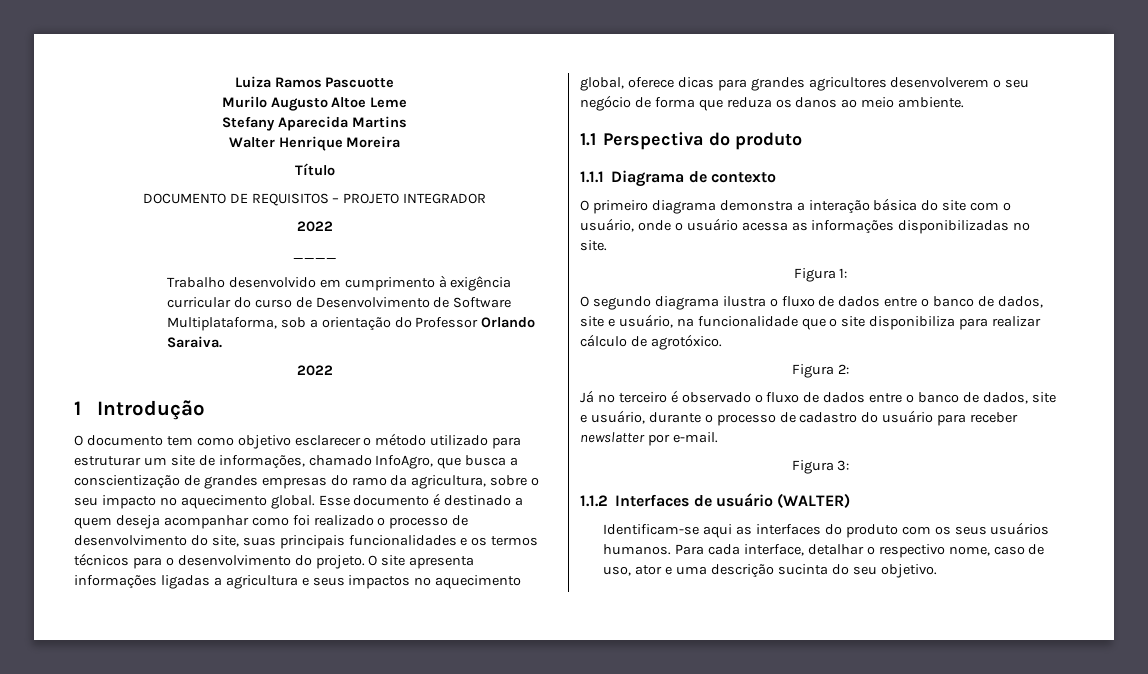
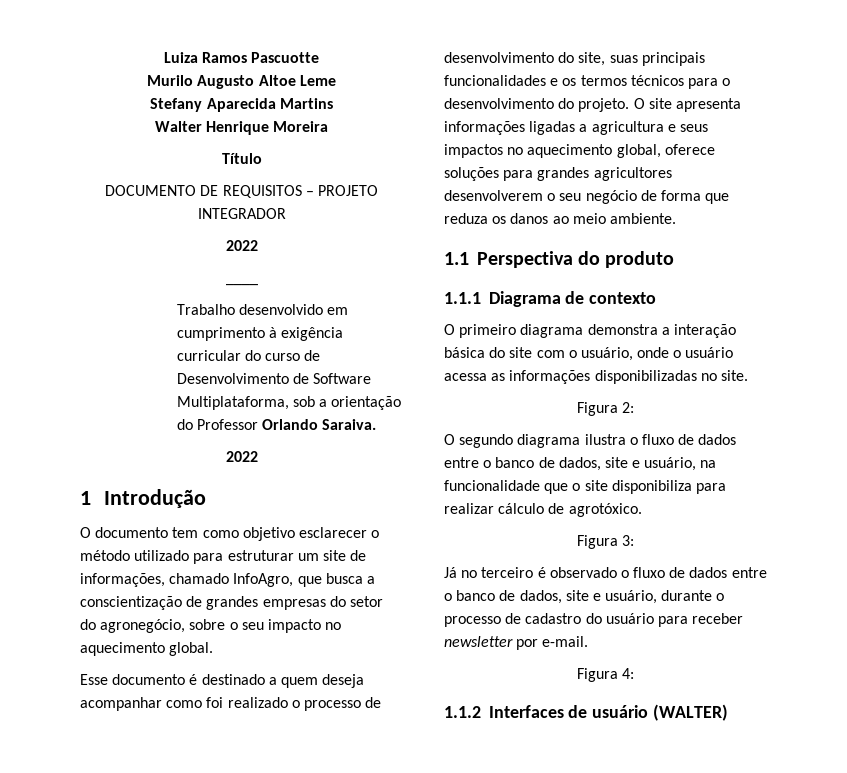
- O documento tem como objetivo esclarecer o método utilizado para estruturar um site de informações, chamado InfoAgro, que busca a conscientização de grandes empresas do ramo da agricultura, sobre o seu impacto no aquecimento global. Esse documento é destinado a quem deseja acompanhar como foi realizado o processo de desenvolvimento do site, suas principais funcionalidades e os termos técnicos para o desenvolvimento do projeto.
+ O documento tem como objetivo esclarecer o método utilizado para estruturar um site de informações, chamado InfoAgro, que busca a conscientização de grandes empresas do setor do agronegócio, sobre o seu impacto no aquecimento global.
+ Esse documento é destinado a quem deseja acompanhar como foi realizado o processo de desenvolvimento do site, suas principais funcionalidades e os termos técnicos para o desenvolvimento do projeto.
- O site apresenta informações ligadas a agricultura e seus impactos no aquecimento global, oferece dicas para grandes agricultores desenvolverem o seu negócio de forma que reduza os danos ao meio ambiente.
+ O site apresenta informações ligadas a agricultura e seus impactos no aquecimento global, oferece soluções para grandes agricultores desenvolverem o seu negócio de forma que reduza os danos ao meio ambiente.
- Figura 1:
+ Figura 2:
- Figura 2:
+ Figura 3:
- Já no terceiro é observado o fluxo de dados entre o banco de dados, site e usuário, durante o processo de cadastro do usuário para receber newslatter por e-mail.
+ Já no terceiro é observado o fluxo de dados entre o banco de dados, site e usuário, durante o processo de cadastro do usuário para receber newsletter por e-mail.
- Figura 3:
+ Figura 4:
- Identificam-se aqui as interfaces do produto com os seus usuários humanos. Para cada interface, detalhar o respectivo nome, caso de uso, ator e uma descrição sucinta do seu objetivo.

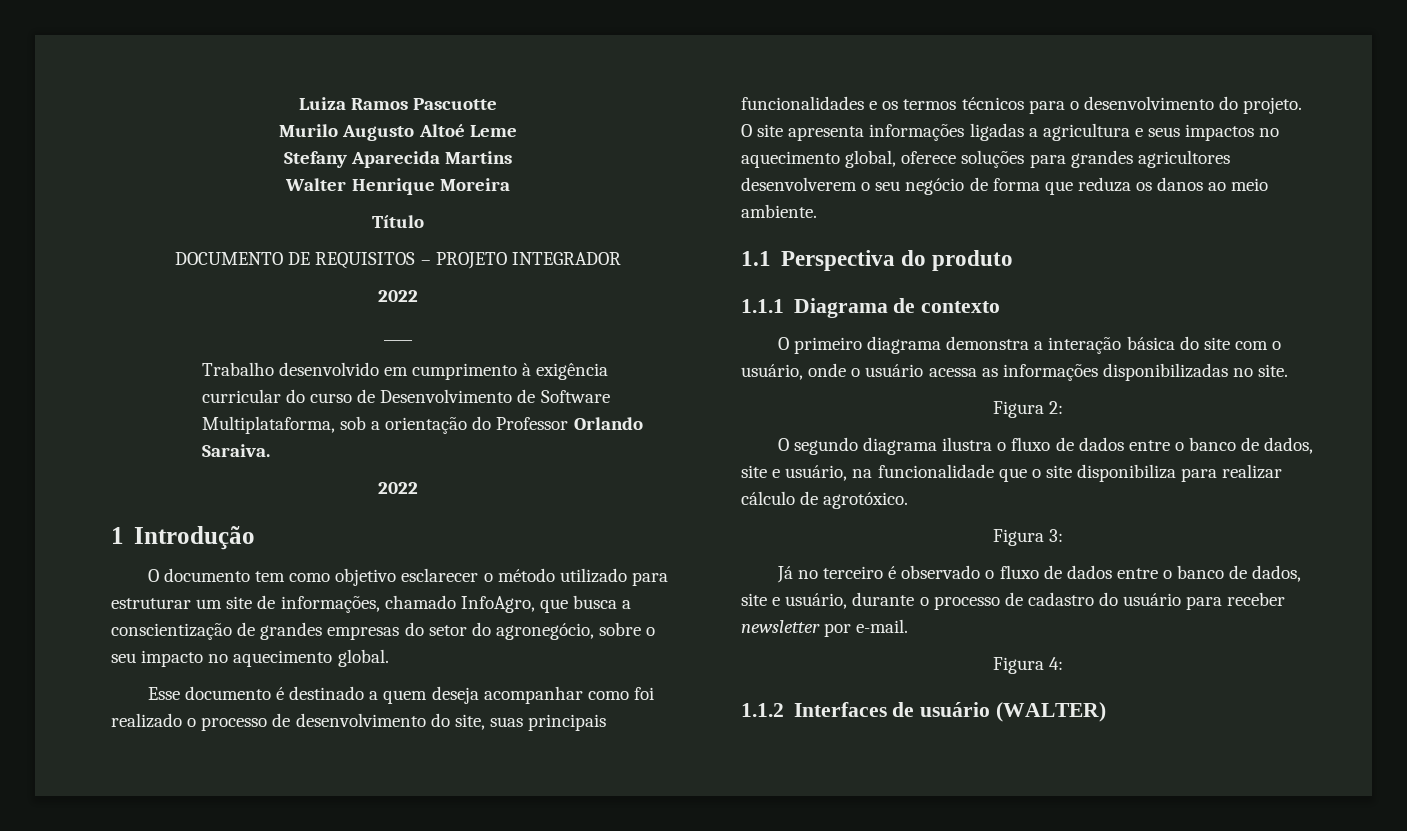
- Murilo Augusto Altoe Leme
+ Murilo Augusto Altoé Leme

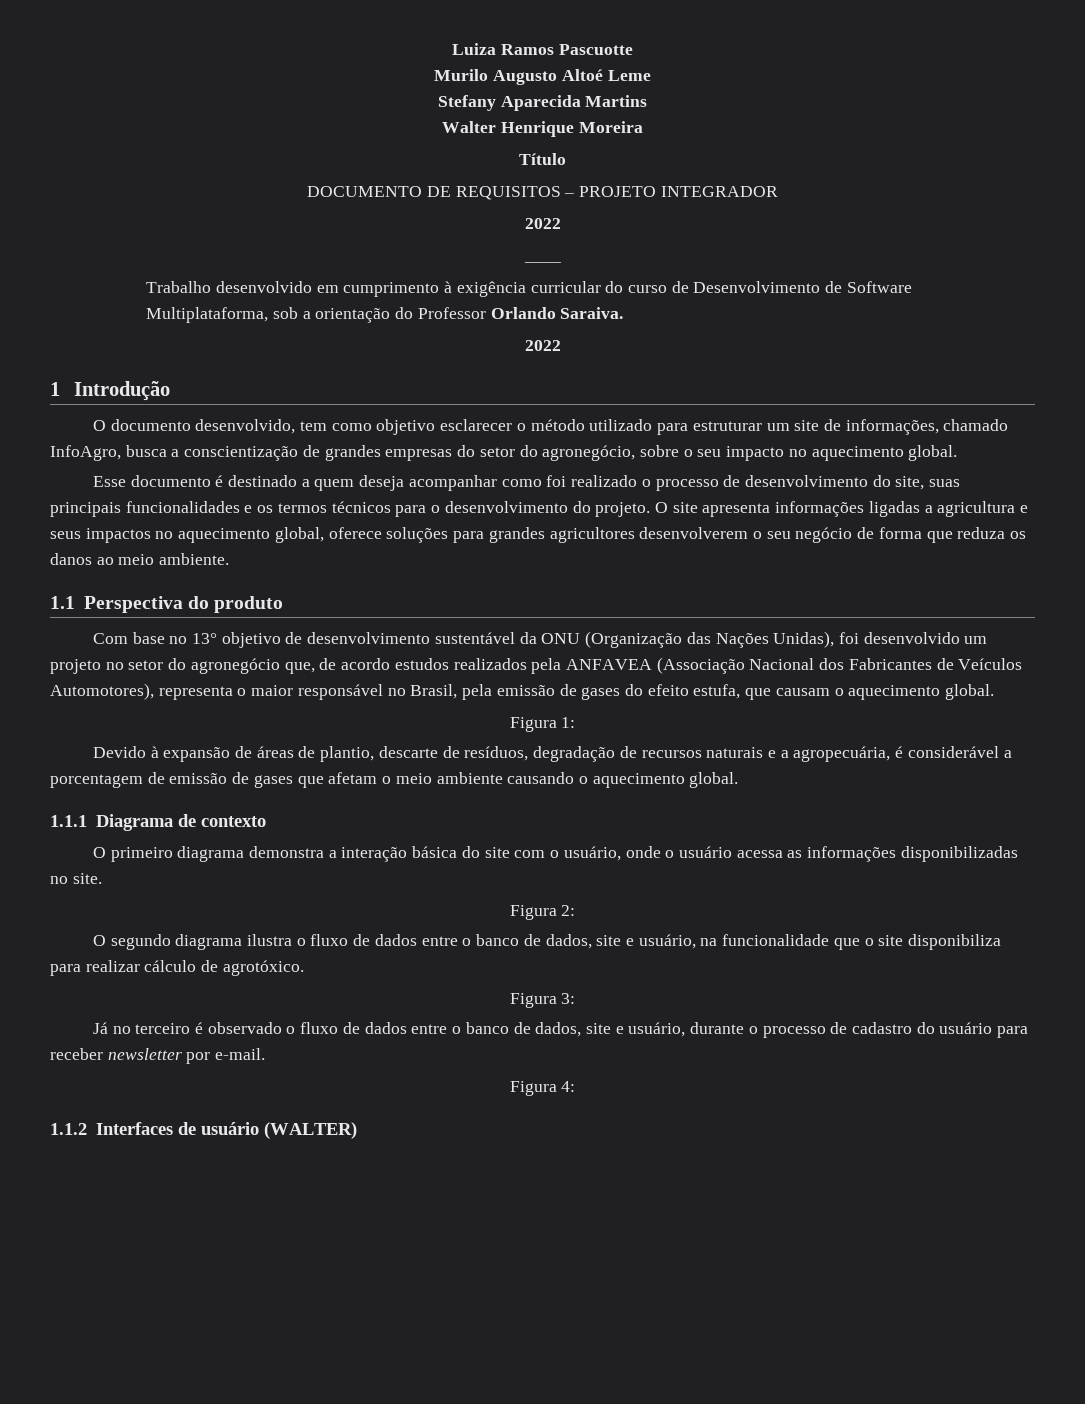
- O documento tem como objetivo esclarecer o método utilizado para estruturar um site de informações, chamado InfoAgro, que busca a conscientização de grandes empresas do setor do agronegócio, sobre o seu impacto no aquecimento global.
+ O documento desenvolvido, tem como objetivo esclarecer o método utilizado para estruturar um site de informações, chamado InfoAgro, busca a conscientização de grandes empresas do setor do agronegócio, sobre o seu impacto no aquecimento global.
+ Com base no 13° objetivo de desenvolvimento sustentável da ONU (Organização das Nações Unidas), foi desenvolvido um projeto no setor do agronegócio que, de acordo estudos realizados pela ANFAVEA (Associação Nacional dos Fabricantes de Veículos Automotores), representa o maior responsável no Brasil, pela emissão de gases do efeito estufa, que causam o aquecimento global.
+ Figura 1:
+ Devido à expansão de áreas de plantio, descarte de resíduos, degradação de recursos naturais e a agropecuária, é considerável a porcentagem de emissão de gases que afetam o meio ambiente causando o aquecimento global.

